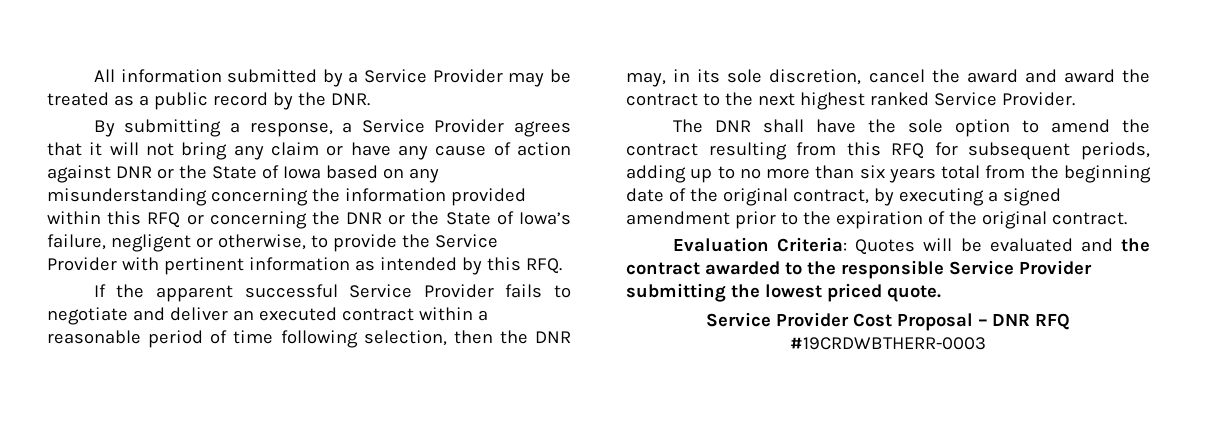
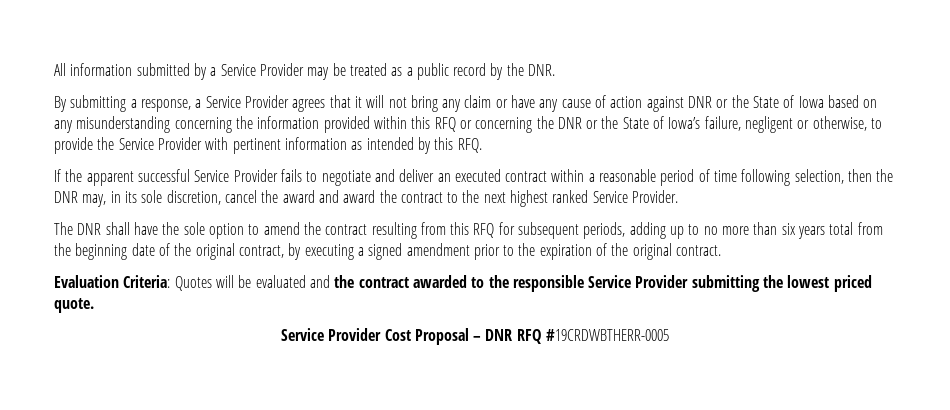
- Service Provider Cost Proposal – DNR RFQ #19CRDWBTHERR-0003
+ Service Provider Cost Proposal – DNR RFQ #19CRDWBTHERR-0005

